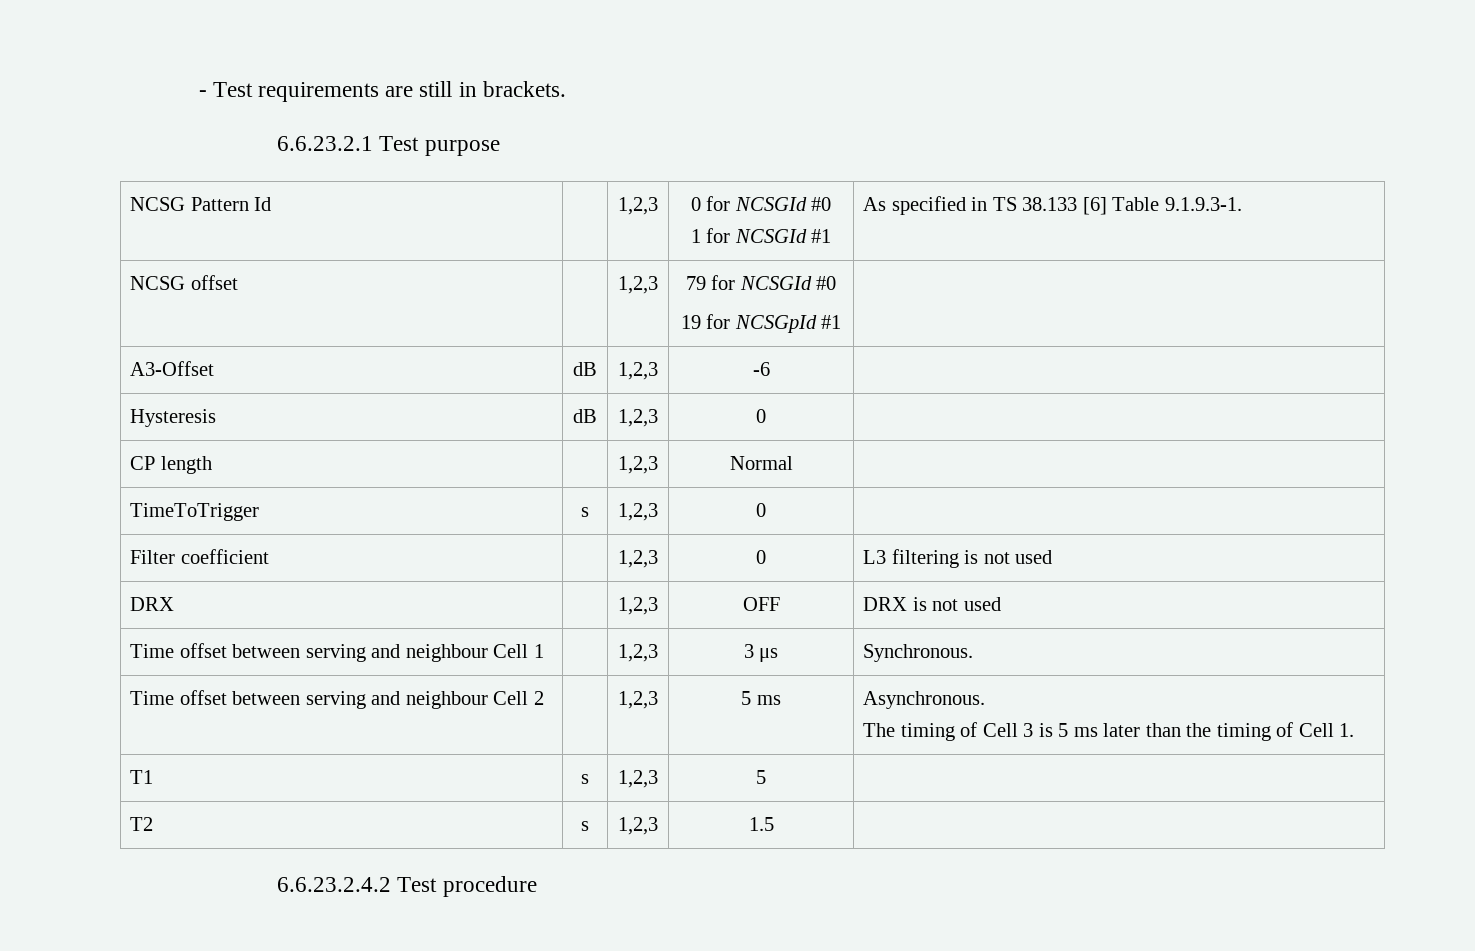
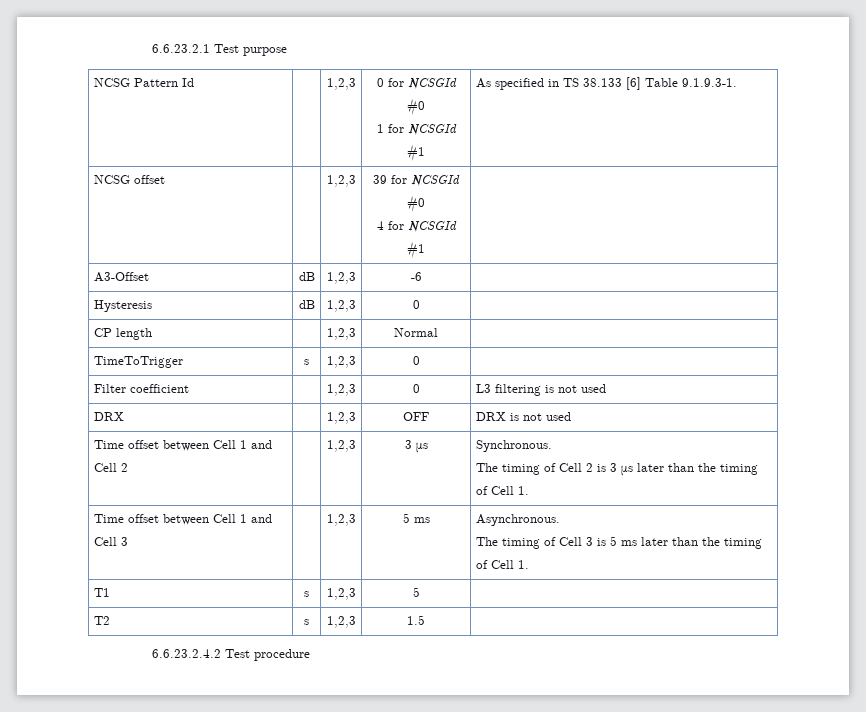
- - Test requirements are still in brackets.
- NCSG offset | | 1,2,3 | 79 for NCSGId #0
- 19 for NCSGpId #1 |
+ NCSG offset | | 1,2,3 | 39 for NCSGId #0
+ 4 for NCSGId #1 |
- Time offset between serving and neighbour Cell 1 | | 1,2,3 | 3 μs | Synchronous.
- Time offset between serving and neighbour Cell 2 | | 1,2,3 | 5 ms | Asynchronous.
+ Time offset between Cell 1 and Cell 2 | | 1,2,3 | 3 μs | Synchronous.
+ The timing of Cell 2 is 3 μs later than the timing of Cell 1.
+ Time offset between Cell 1 and Cell 3 | | 1,2,3 | 5 ms | Asynchronous.

